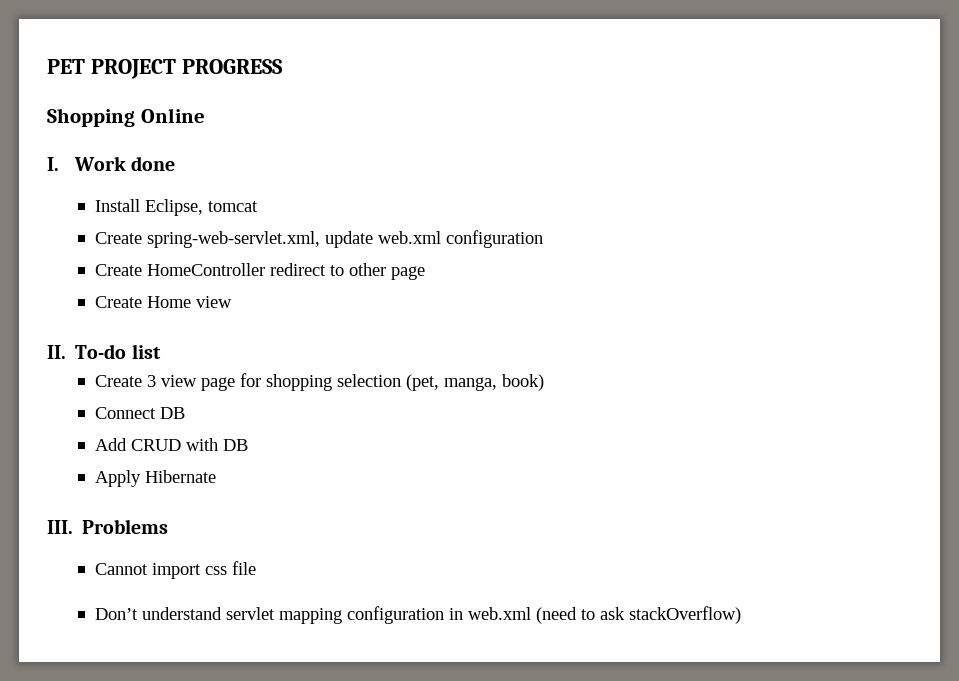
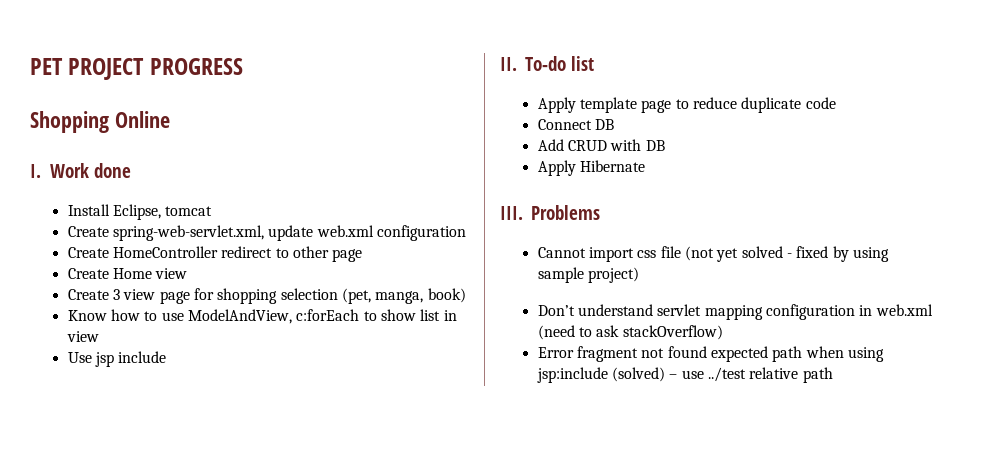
- II. To-do list
+ Know how to use ModelAndView, c:forEach to show list in view
+ Use jsp include
+ II. To-do list
+ Apply template page to reduce duplicate code
- Cannot import css file
+ Cannot import css file (not yet solved - fixed by using sample project)
+ Error fragment not found expected path when using jsp:include (solved) – use ../test relative path

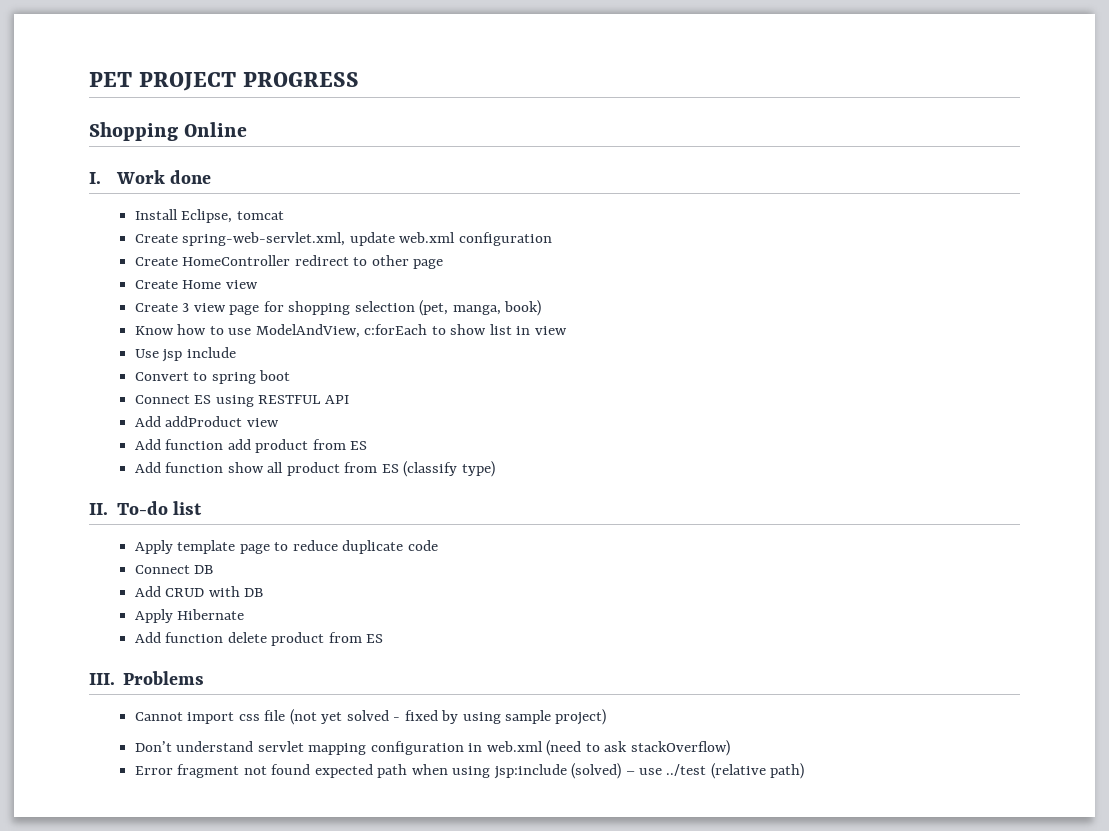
+ Convert to spring boot
+ Connect ES using RESTFUL API
+ Add addProduct view
+ Add function add product from ES
+ Add function show all product from ES (classify type)
+ Add function delete product from ES
- Error fragment not found expected path when using jsp:include (solved) – use ../test relative path
+ Error fragment not found expected path when using jsp:include (solved) – use ../test (relative path)

